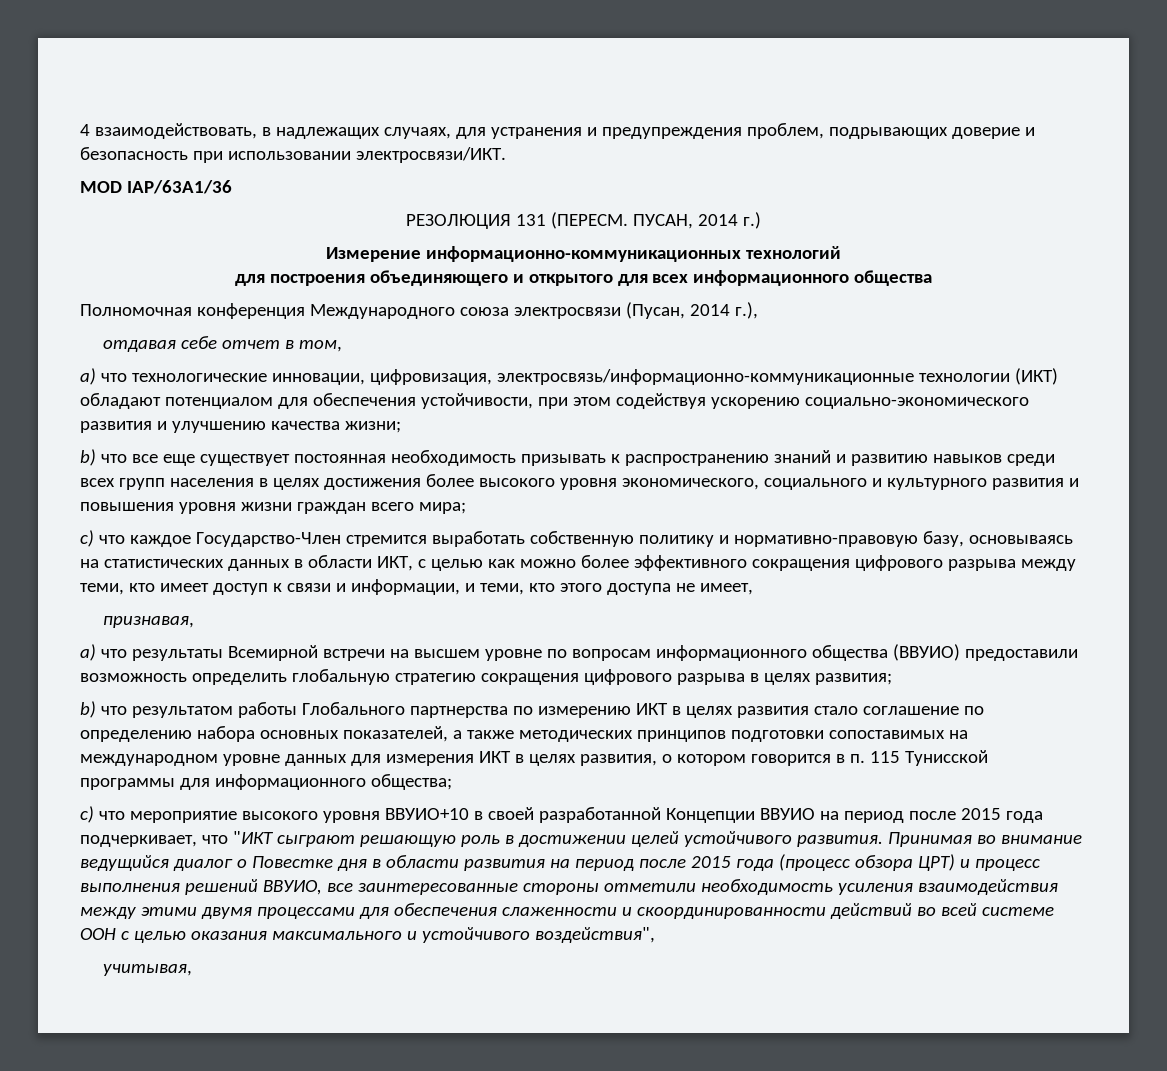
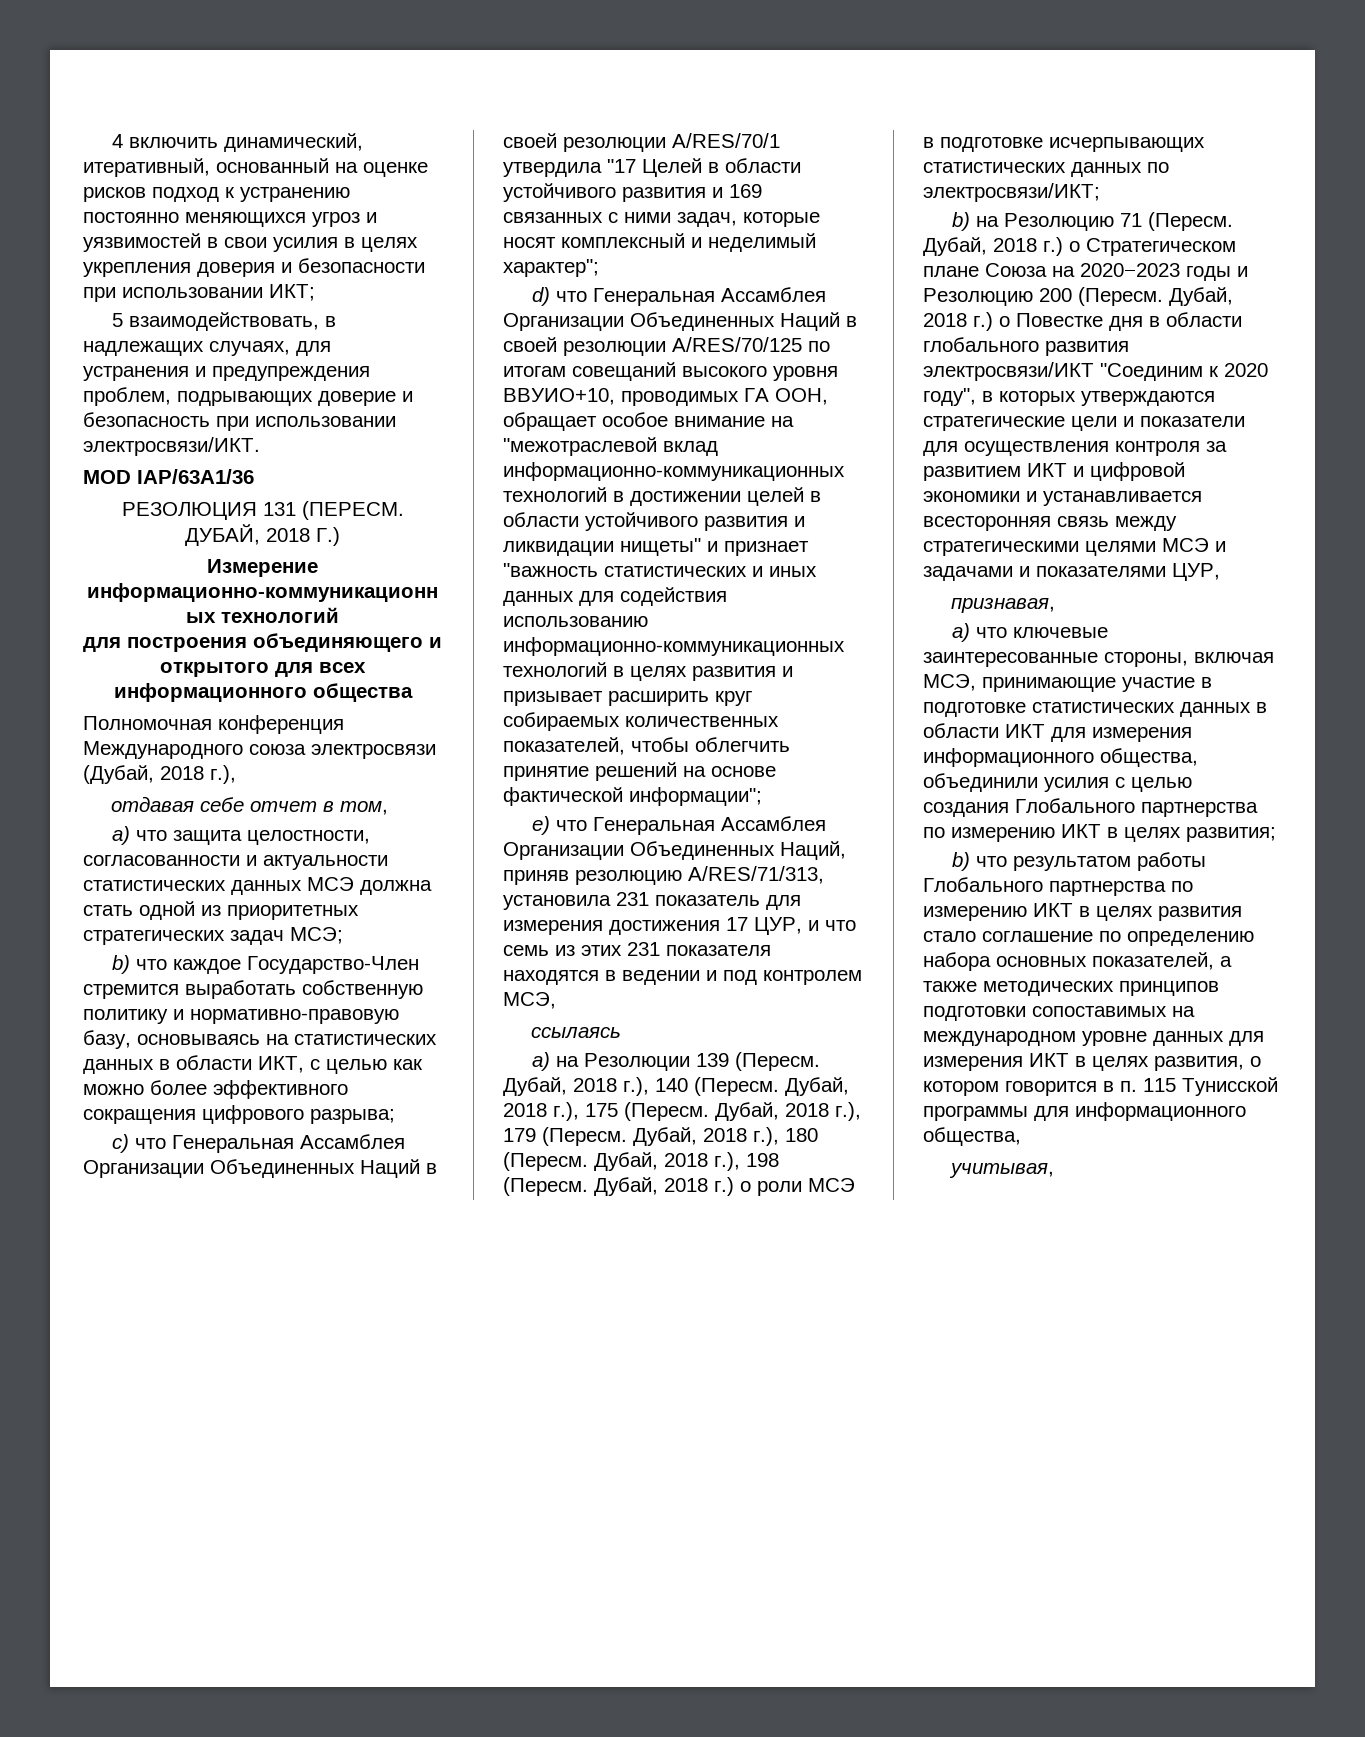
- 4 взаимодействовать, в надлежащих случаях, для устранения и предупреждения проблем, подрывающих доверие и безопасность при использовании электросвязи/ИКТ.
+ 4 включить динамический, итеративный, основанный на оценке рисков подход к устранению постоянно меняющихся угроз и уязвимостей в свои усилия в целях укрепления доверия и безопасности при использовании ИКТ;
+ 5 взаимодействовать, в надлежащих случаях, для устранения и предупреждения проблем, подрывающих доверие и безопасность при использовании электросвязи/ИКТ.
- ПУСАН, 2014 г.)
+ ДУБАЙ, 2018 Г.)
- Полномочная конференция Международного союза электросвязи (Пусан, 2014 г.),
+ Полномочная конференция Международного союза электросвязи (Дубай, 2018 г.),
- a) что технологические инновации, цифровизация, электросвязь/информационно-коммуникационные технологии (ИКТ) обладают потенциалом для обеспечения устойчивости, при этом содействуя ускорению социально-экономического развития и улучшению качества жизни;
- b) что все еще существует постоянная необходимость призывать к распространению знаний и развитию навыков среди всех групп населения в целях достижения более высокого уровня экономического, социального и культурного развития и повышения уровня жизни граждан всего мира;
- с) что каждое Государство-Член стремится выработать собственную политику и нормативно-правовую базу, основываясь на статистических данных в области ИКТ, с целью как можно более эффективного сокращения цифрового разрыва между теми, кто имеет доступ к связи и информации, и теми, кто этого доступа не имеет,
+ a) что защита целостности, согласованности и актуальности статистических данных МСЭ должна стать одной из приоритетных стратегических задач МСЭ;
+ b) что каждое Государство-Член стремится выработать собственную политику и нормативно-правовую базу, основываясь на статистических данных в области ИКТ, с целью как можно более эффективного сокращения цифрового разрыва;
+ c) что Генеральная Ассамблея Организации Объединенных Наций в своей резолюции A/RES/70/1 утвердила "17 Целей в области устойчивого развития и 169 связанных с ними задач, которые носят комплексный и неделимый характер";
+ d) что Генеральная Ассамблея Организации Объединенных Наций в своей резолюции A/RES/70/125 по итогам совещаний высокого уровня ВВУИО+10, проводимых ГА ООН, обращает особое внимание на "межотраслевой вклад информационно-коммуникационных технологий в достижении целей в области устойчивого развития и ликвидации нищеты" и признает "важность статистических и иных данных для содействия использованию информационно-коммуникационных технологий в целях развития и призывает расширить круг собираемых количественных показателей, чтобы облегчить принятие решений на основе фактической информации";
+ e) что Генеральная Ассамблея Организации Объединенных Наций, приняв резолюцию A/RES/71/313, установила 231 показатель для измерения достижения 17 ЦУР, и что семь из этих 231 показателя находятся в ведении и под контролем МСЭ,
+ ссылаясь
+ a) на Резолюции 139 (Пересм. Дубай, 2018 г.), 140 (Пересм. Дубай, 2018 г.), 175 (Пересм. Дубай, 2018 г.), 179 (Пересм. Дубай, 2018 г.), 180 (Пересм. Дубай, 2018 г.), 198 (Пересм. Дубай, 2018 г.) о роли МСЭ в подготовке исчерпывающих статистических данных по электросвязи/ИКТ;
+ b) на Резолюцию 71 (Пересм. Дубай, 2018 г.) о Стратегическом плане Союза на 2020−2023 годы и Резолюцию 200 (Пересм. Дубай, 2018 г.) о Повестке дня в области глобального развития электросвязи/ИКТ "Соединим к 2020 году", в которых утверждаются стратегические цели и показатели для осуществления контроля за развитием ИКТ и цифровой экономики и устанавливается всесторонняя связь между стратегическими целями МСЭ и задачами и показателями ЦУР,
  признавая,
- а) что результаты Всемирной встречи на высшем уровне по вопросам информационного общества (ВВУИО) предоставили возможность определить глобальную стратегию сокращения цифрового разрыва в целях развития;
+ a) что ключевые заинтересованные стороны, включая МСЭ, принимающие участие в подготовке статистических данных в области ИКТ для измерения информационного общества, объединили усилия с целью создания Глобального партнерства по измерению ИКТ в целях развития;
- b) что результатом работы Глобального партнерства по измерению ИКТ в целях развития стало соглашение по определению набора основных показателей, а также методических принципов подготовки сопоставимых на международном уровне данных для измерения ИКТ в целях развития, о котором говорится в п. 115 Тунисской программы для информационного общества;
- c) что мероприятие высокого уровня ВВУИО+10 в своей разработанной Концепции ВВУИО на период после 2015 года подчеркивает, что "ИКТ сыграют решающую роль в достижении целей устойчивого развития. Принимая во внимание ведущийся диалог о Повестке дня в области развития на период после 2015 года (процесс обзора ЦРТ) и процесс выполнения решений ВВУИО, все заинтересованные стороны отметили необходимость усиления взаимодействия между этими двумя процессами для обеспечения слаженности и скоординированности действий во всей системе ООН с целью оказания максимального и устойчивого воздействия",
+ b) что результатом работы Глобального партнерства по измерению ИКТ в целях развития стало соглашение по определению набора основных показателей, а также методических принципов подготовки сопоставимых на международном уровне данных для измерения ИКТ в целях развития, о котором говорится в п. 115 Тунисской программы для информационного общества,

